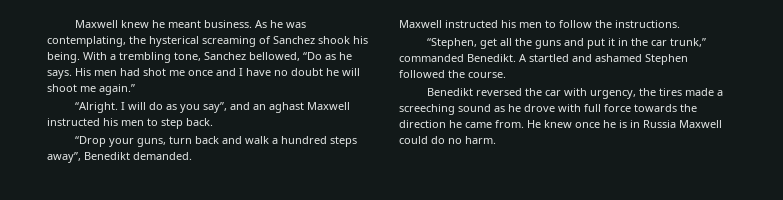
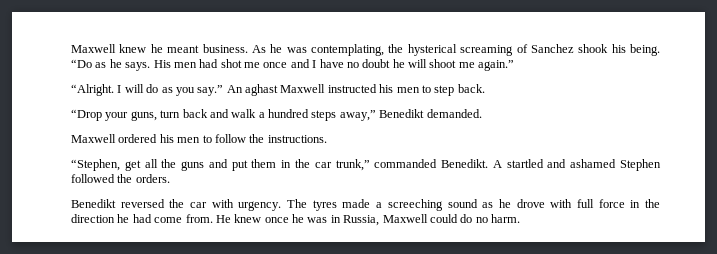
- With a trembling tone, Sanchez bellowed, “Do as he says.
+ “Do as he says.
- I will do as you say”, and an aghast Maxwell instructed his men to step back.
+ I will do as you say.” An aghast Maxwell instructed his men to step back.
- “Drop your guns, turn back and walk a hundred steps away”, Benedikt demanded.
+ “Drop your guns, turn back and walk a hundred steps away,” Benedikt demanded.
- Maxwell instructed his men to follow the instructions.
+ Maxwell ordered his men to follow the instructions.
- “Stephen, get all the guns and put it in the car trunk,” commanded Benedikt.
+ “Stephen, get all the guns and put them in the car trunk,” commanded Benedikt.
- A startled and ashamed Stephen followed the course.
+ A startled and ashamed Stephen followed the orders.
- Benedikt reversed the car with urgency, the tires made a screeching sound as he drove with full force towards the direction he came from.
+ Benedikt reversed the car with urgency. The tyres made a screeching sound as he drove with full force in the direction he had come from.
- He knew once he is in Russia Maxwell could do no harm.
+ He knew once he was in Russia, Maxwell could do no harm.

